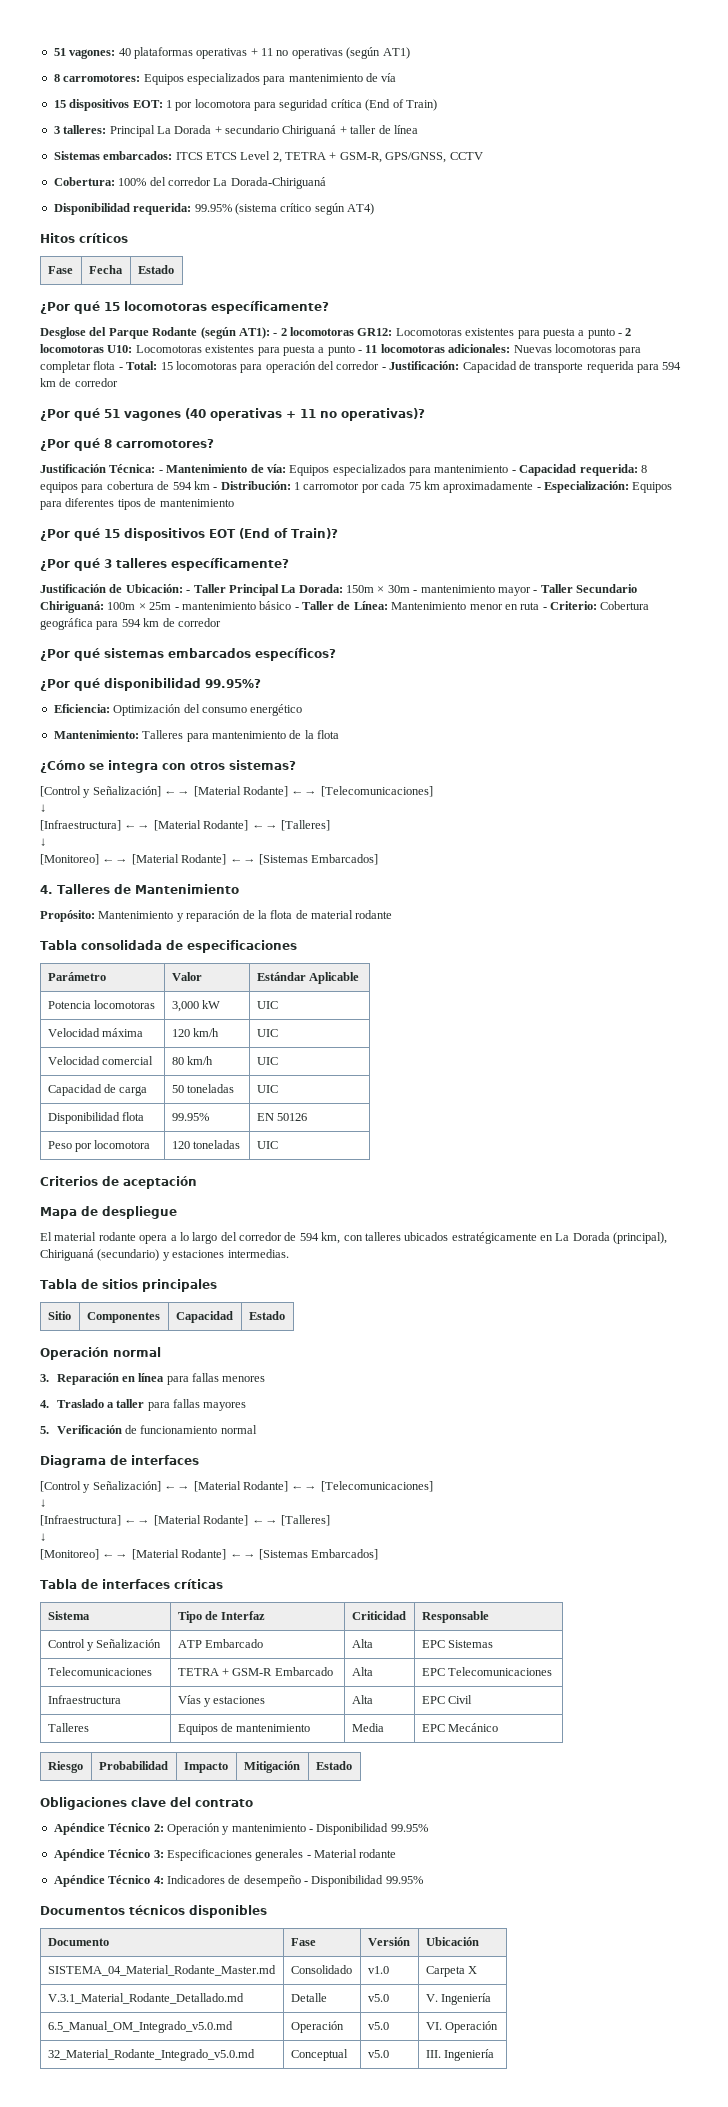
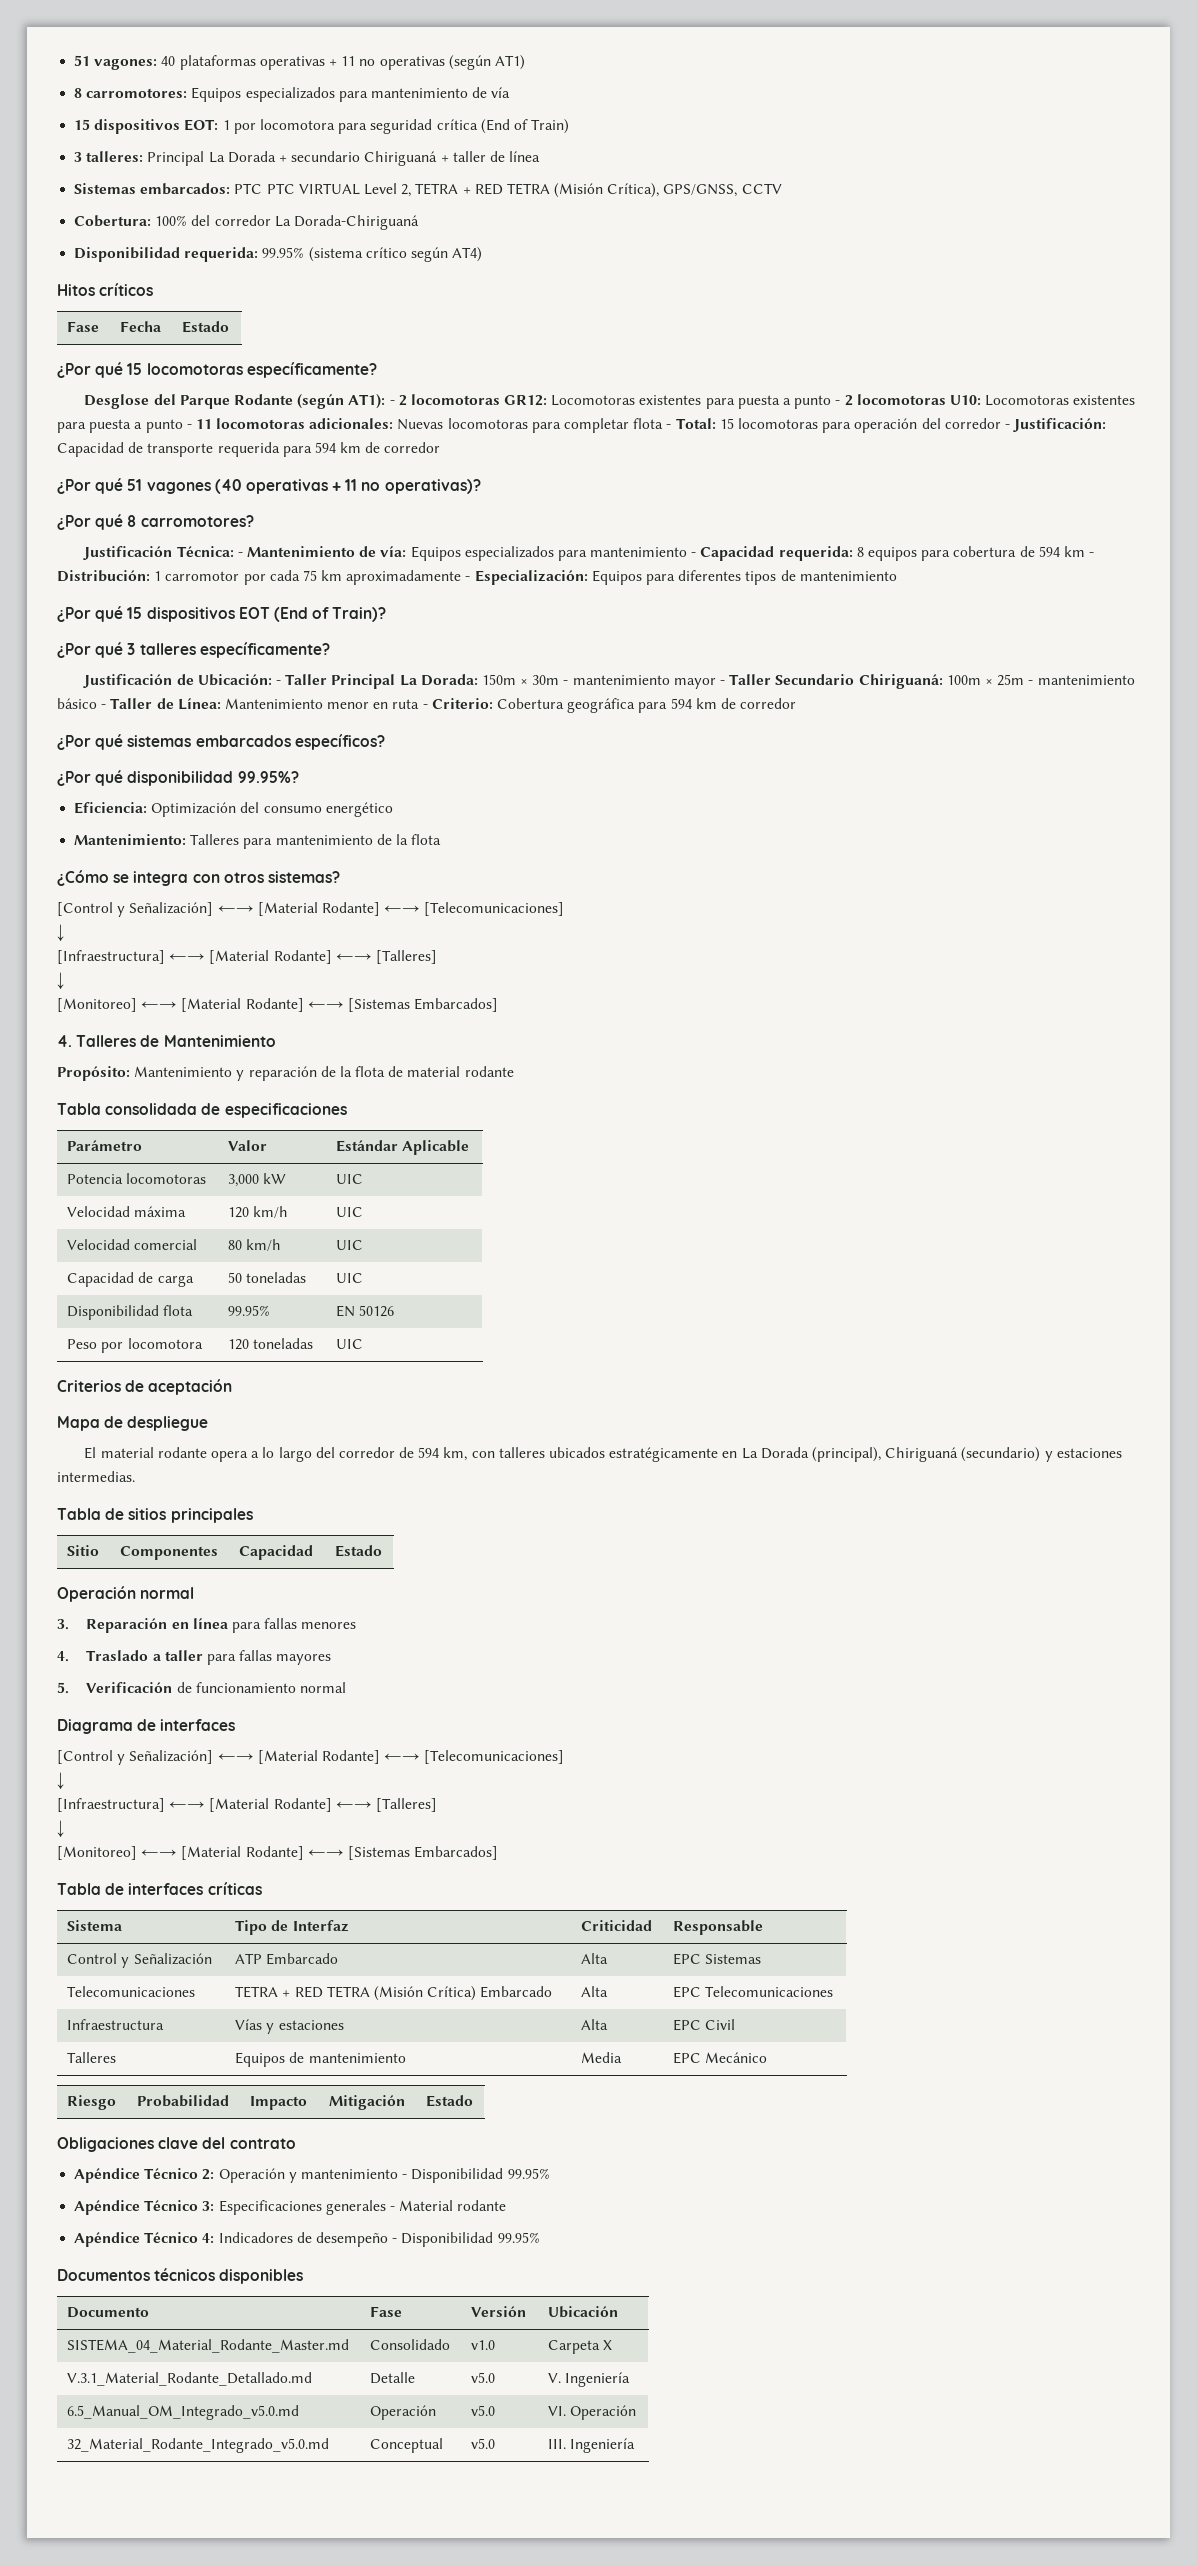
- Sistemas embarcados: ITCS ETCS Level 2, TETRA + GSM-R, GPS/GNSS, CCTV
+ Sistemas embarcados: PTC PTC VIRTUAL Level 2, TETRA + RED TETRA (Misión Crítica), GPS/GNSS, CCTV
- Telecomunicaciones | TETRA + GSM-R Embarcado | Alta | EPC Telecomunicaciones
+ Telecomunicaciones | TETRA + RED TETRA (Misión Crítica) Embarcado | Alta | EPC Telecomunicaciones

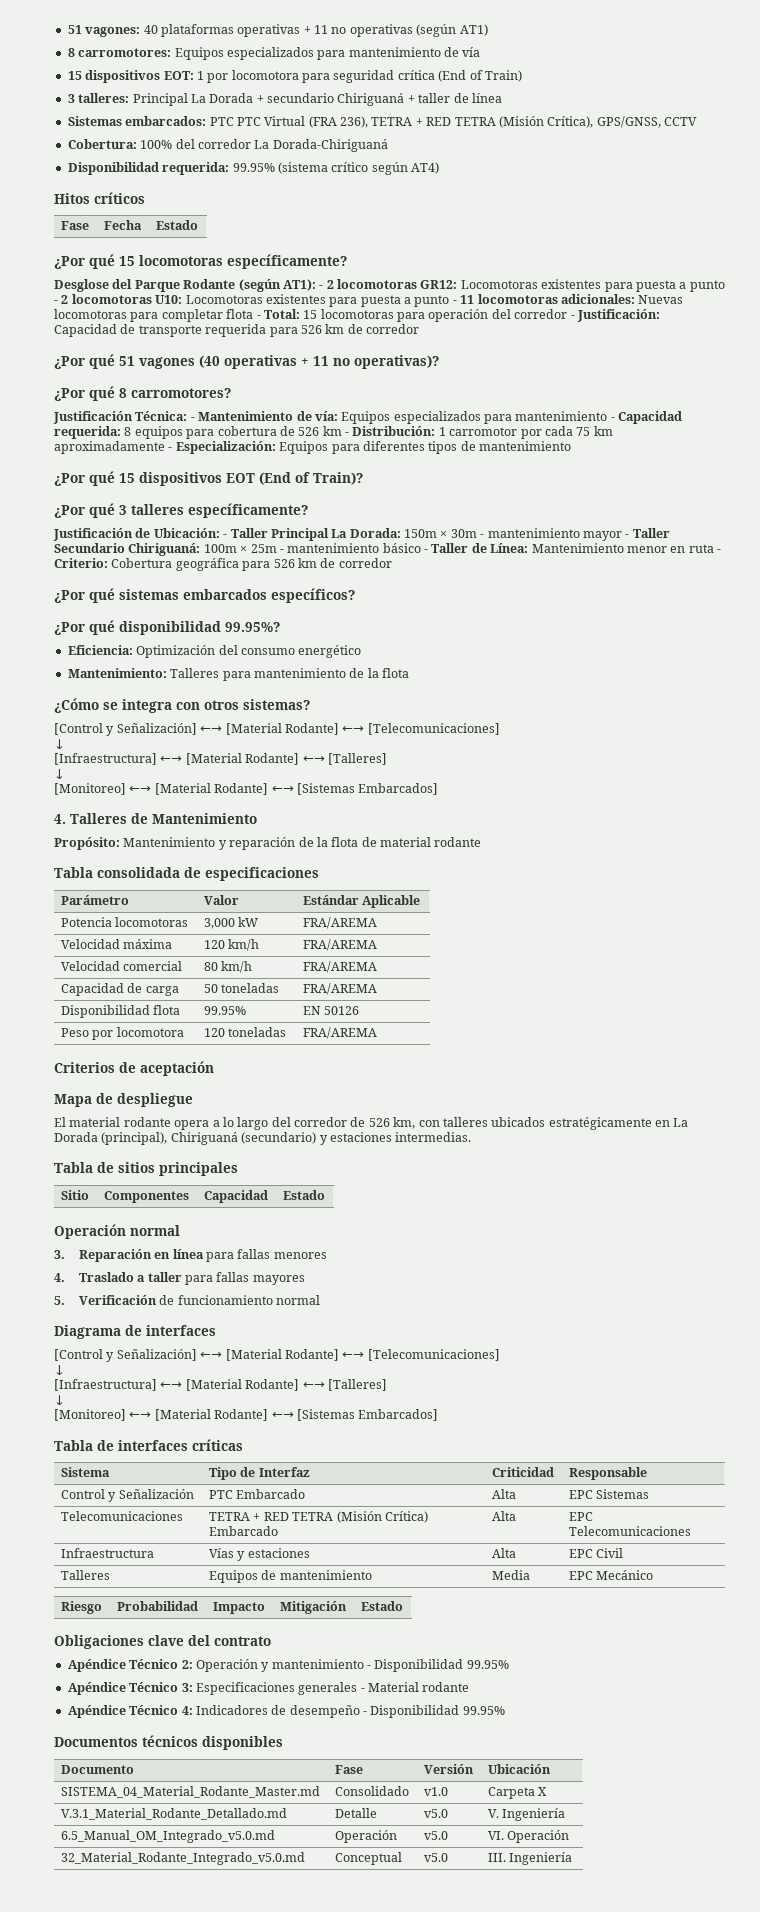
- Sistemas embarcados: PTC PTC VIRTUAL Level 2, TETRA + RED TETRA (Misión Crítica), GPS/GNSS, CCTV
+ Sistemas embarcados: PTC PTC Virtual (FRA 236), TETRA + RED TETRA (Misión Crítica), GPS/GNSS, CCTV
- Desglose del Parque Rodante (según AT1): - 2 locomotoras GR12: Locomotoras existentes para puesta a punto - 2 locomotoras U10: Locomotoras existentes para puesta a punto - 11 locomotoras adicionales: Nuevas locomotoras para completar flota - Total: 15 locomotoras para operación del corredor - Justificación: Capacidad de transporte requerida para 594 km de corredor
+ Desglose del Parque Rodante (según AT1): - 2 locomotoras GR12: Locomotoras existentes para puesta a punto - 2 locomotoras U10: Locomotoras existentes para puesta a punto - 11 locomotoras adicionales: Nuevas locomotoras para completar flota - Total: 15 locomotoras para operación del corredor - Justificación: Capacidad de transporte requerida para 526 km de corredor
- Justificación Técnica: - Mantenimiento de vía: Equipos especializados para mantenimiento - Capacidad requerida: 8 equipos para cobertura de 594 km - Distribución: 1 carromotor por cada 75 km aproximadamente - Especialización: Equipos para diferentes tipos de mantenimiento
+ Justificación Técnica: - Mantenimiento de vía: Equipos especializados para mantenimiento - Capacidad requerida: 8 equipos para cobertura de 526 km - Distribución: 1 carromotor por cada 75 km aproximadamente - Especialización: Equipos para diferentes tipos de mantenimiento
- Justificación de Ubicación: - Taller Principal La Dorada: 150m × 30m - mantenimiento mayor - Taller Secundario Chiriguaná: 100m × 25m - mantenimiento básico - Taller de Línea: Mantenimiento menor en ruta - Criterio: Cobertura geográfica para 594 km de corredor
+ Justificación de Ubicación: - Taller Principal La Dorada: 150m × 30m - mantenimiento mayor - Taller Secundario Chiriguaná: 100m × 25m - mantenimiento básico - Taller de Línea: Mantenimiento menor en ruta - Criterio: Cobertura geográfica para 526 km de corredor
- Potencia locomotoras | 3,000 kW | UIC
+ Potencia locomotoras | 3,000 kW | FRA/AREMA
- Velocidad máxima | 120 km/h | UIC
+ Velocidad máxima | 120 km/h | FRA/AREMA
- Velocidad comercial | 80 km/h | UIC
+ Velocidad comercial | 80 km/h | FRA/AREMA
- Capacidad de carga | 50 toneladas | UIC
+ Capacidad de carga | 50 toneladas | FRA/AREMA
- Peso por locomotora | 120 toneladas | UIC
+ Peso por locomotora | 120 toneladas | FRA/AREMA
- El material rodante opera a lo largo del corredor de 594 km, con talleres ubicados estratégicamente en La Dorada (principal), Chiriguaná (secundario) y estaciones intermedias.
+ El material rodante opera a lo largo del corredor de 526 km, con talleres ubicados estratégicamente en La Dorada (principal), Chiriguaná (secundario) y estaciones intermedias.
- Control y Señalización | ATP Embarcado | Alta | EPC Sistemas
+ Control y Señalización | PTC Embarcado | Alta | EPC Sistemas

